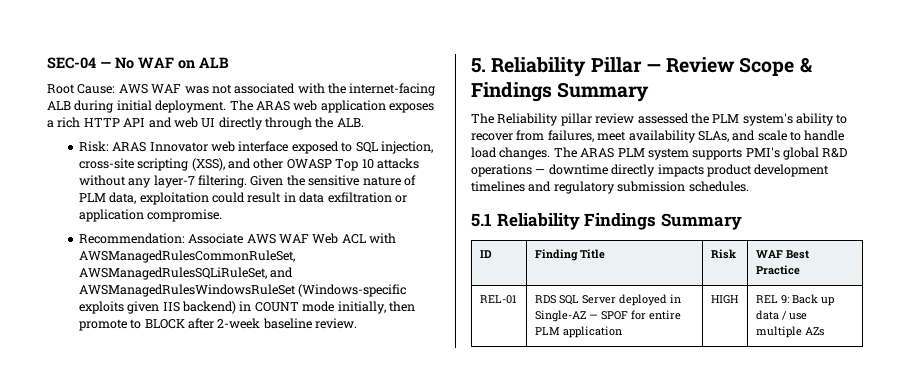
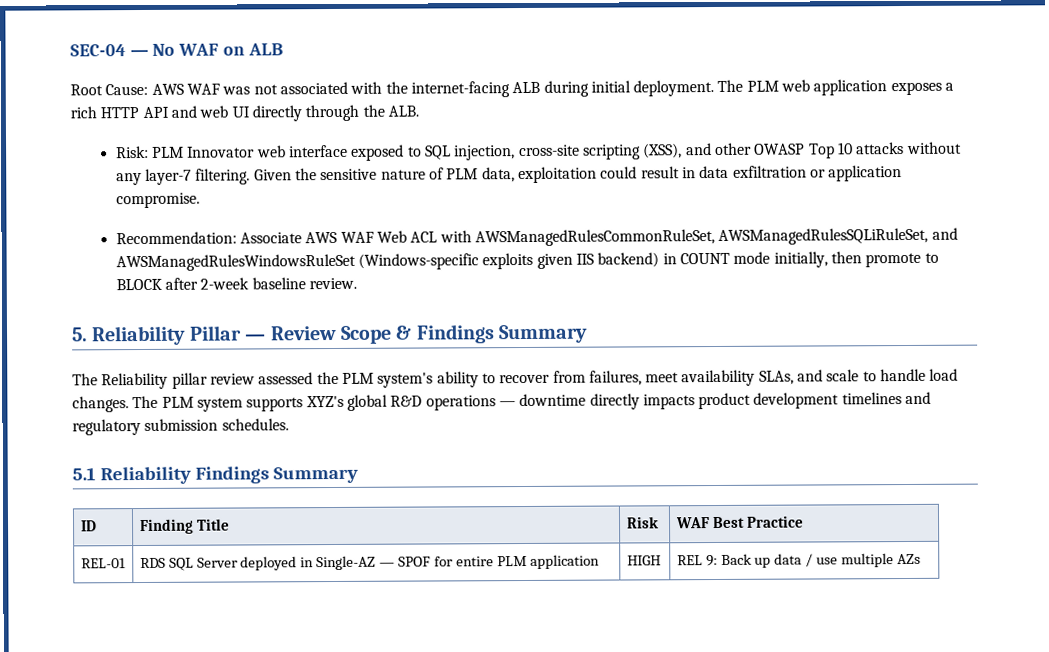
- The ARAS web application exposes a rich HTTP API and web UI directly through the ALB.
+ The PLM web application exposes a rich HTTP API and web UI directly through the ALB.
- Risk: ARAS Innovator web interface exposed to SQL injection, cross-site scripting (XSS), and other OWASP Top 10 attacks without any layer-7 filtering.
+ Risk: PLM Innovator web interface exposed to SQL injection, cross-site scripting (XSS), and other OWASP Top 10 attacks without any layer-7 filtering.
- The ARAS PLM system supports PMI's global R&D operations — downtime directly impacts product development timelines and regulatory submission schedules.
+ The PLM system supports XYZ's global R&D operations — downtime directly impacts product development timelines and regulatory submission schedules.

